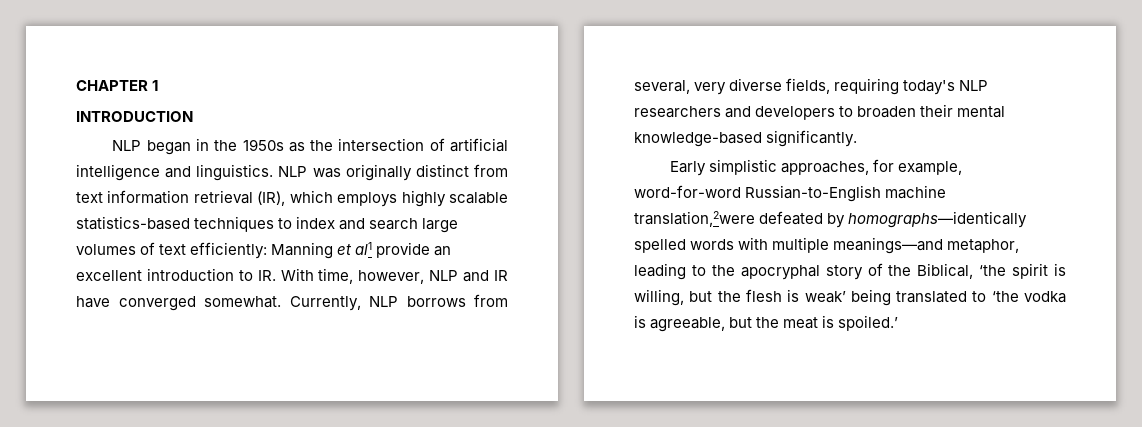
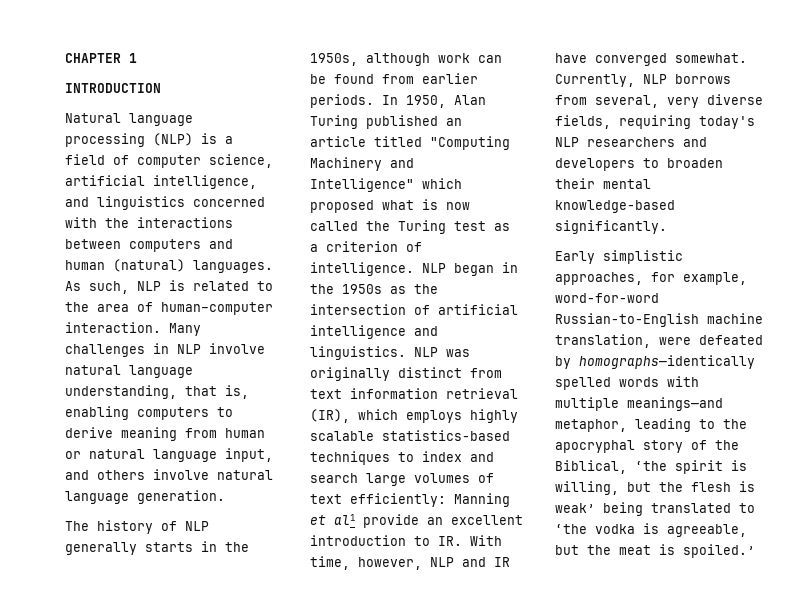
+ Natural language processing (NLP) is a field of computer science, artificial intelligence, and linguistics concerned with the interactions between computers and human (natural) languages. As such, NLP is related to the area of human–computer interaction. Many challenges in NLP involve natural language understanding, that is, enabling computers to derive meaning from human or natural language input, and others involve natural language generation.
+ The history of NLP generally starts in the 1950s, although work can be found from earlier periods. In 1950, Alan Turing published an article titled "Computing Machinery and Intelligence" which proposed what is now called the Turing test as a criterion of intelligence.
- Early simplistic approaches, for example, word-for-word Russian-to-English machine translation,2were defeated by homographs—identically spelled words with multiple meanings—and metaphor, leading to the apocryphal story of the Biblical, ‘the spirit is willing, but the flesh is weak’ being translated to ‘the vodka is agreeable, but the meat is spoiled.’
+ Early simplistic approaches, for example, word-for-word Russian-to-English machine translation, were defeated by homographs—identically spelled words with multiple meanings—and metaphor, leading to the apocryphal story of the Biblical, ‘the spirit is willing, but the flesh is weak’ being translated to ‘the vodka is agreeable, but the meat is spoiled.’

